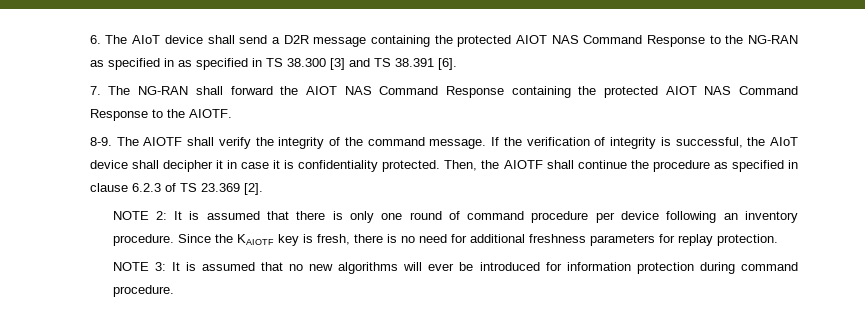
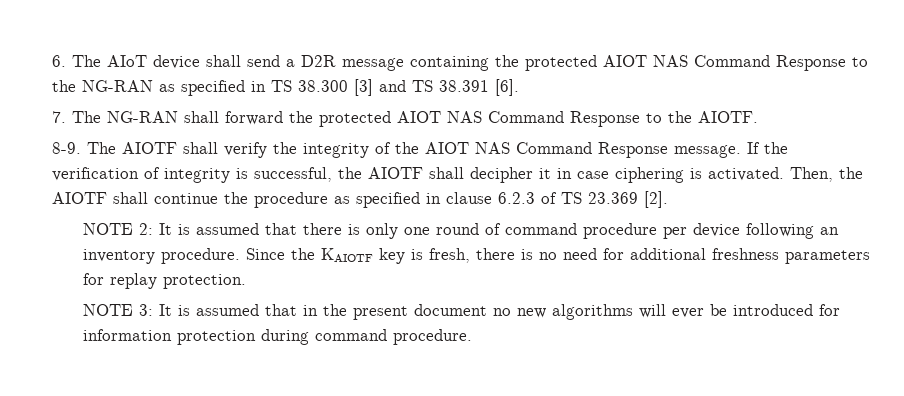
- 6. The AIoT device shall send a D2R message containing the protected AIOT NAS Command Response to the NG-RAN as specified in as specified in TS 38.300 [3] and TS 38.391 [6].
+ 6. The AIoT device shall send a D2R message containing the protected AIOT NAS Command Response to the NG-RAN as specified in TS 38.300 [3] and TS 38.391 [6].
- 7. The NG-RAN shall forward the AIOT NAS Command Response containing the protected AIOT NAS Command Response to the AIOTF.
+ 7. The NG-RAN shall forward the protected AIOT NAS Command Response to the AIOTF.
- The AIOTF shall verify the integrity of the command message.
+ The AIOTF shall verify the integrity of the AIOT NAS Command Response message.
- If the verification of integrity is successful, the AIoT device shall decipher it in case it is confidentiality protected.
+ If the verification of integrity is successful, the AIOTF shall decipher it in case ciphering is activated.
- NOTE 3: It is assumed that no new algorithms will ever be introduced for information protection during command procedure.
+ NOTE 3: It is assumed that in the present document no new algorithms will ever be introduced for information protection during command procedure.

